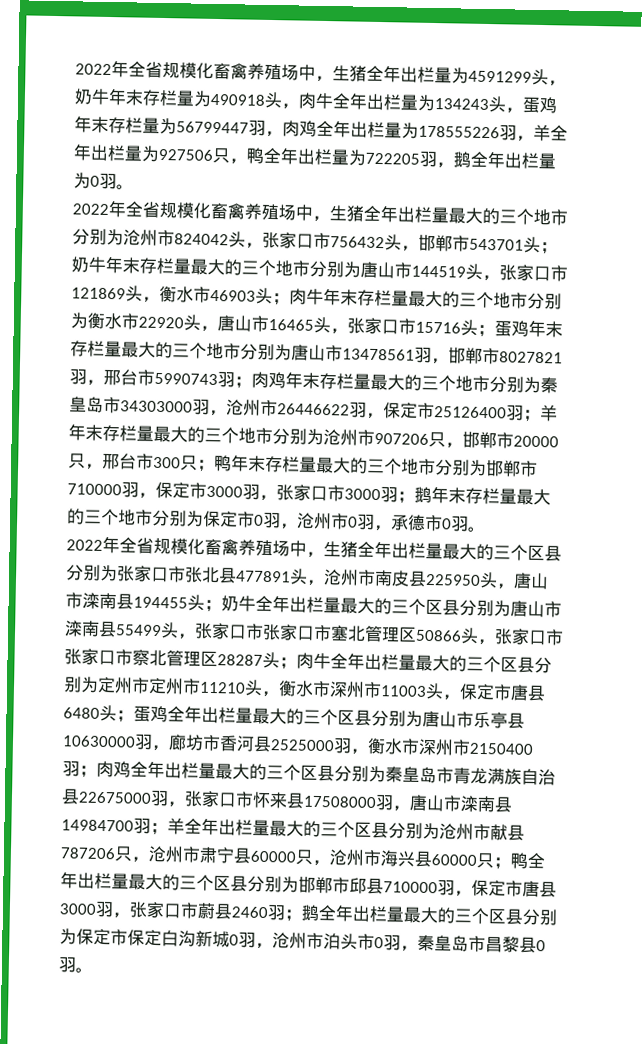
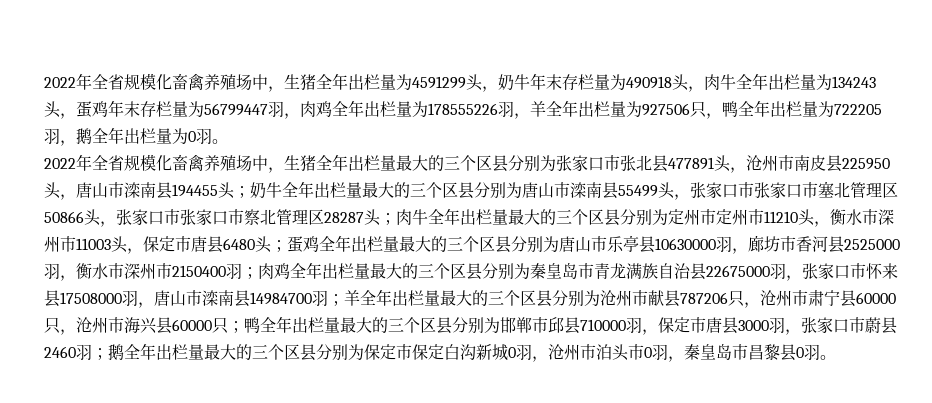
- 2022年全省规模化畜禽养殖场中，生猪全年出栏量最大的三个地市分别为沧州市824042头，张家口市756432头，邯郸市543701头；奶牛年末存栏量最大的三个地市分别为唐山市144519头，张家口市121869头，衡水市46903头；肉牛年末存栏量最大的三个地市分别为衡水市22920头，唐山市16465头，张家口市15716头；蛋鸡年末存栏量最大的三个地市分别为唐山市13478561羽，邯郸市8027821羽，邢台市5990743羽；肉鸡年末存栏量最大的三个地市分别为秦皇岛市34303000羽，沧州市26446622羽，保定市25126400羽；羊年末存栏量最大的三个地市分别为沧州市907206只，邯郸市20000只，邢台市300只；鸭年末存栏量最大的三个地市分别为邯郸市710000羽，保定市3000羽，张家口市3000羽；鹅年末存栏量最大的三个地市分别为保定市0羽，沧州市0羽，承德市0羽。

